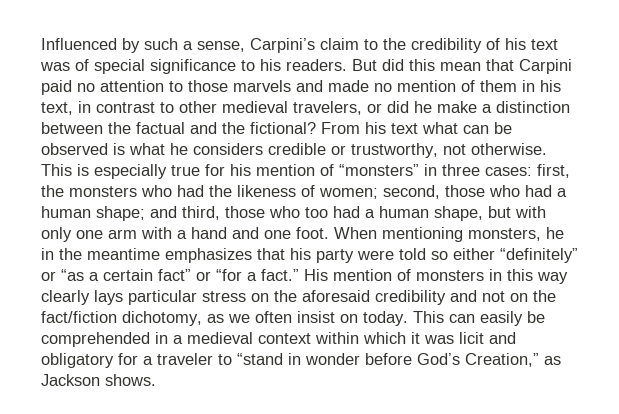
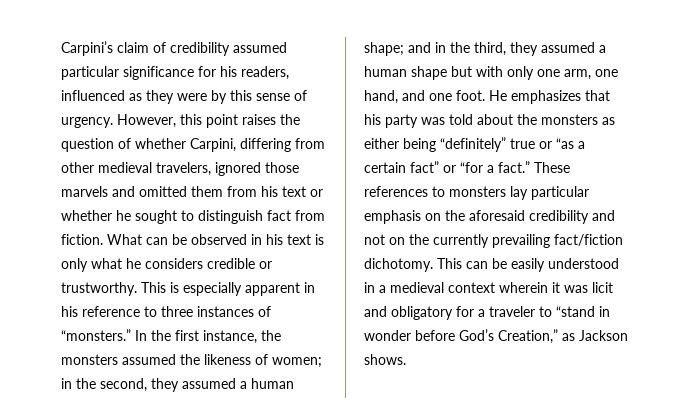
- Influenced by such a sense, Carpini’s claim to the credibility of his text was of special significance to his readers. But did this mean that Carpini paid no attention to those marvels and made no mention of them in his text, in contrast to other medieval travelers, or did he make a distinction between the factual and the fictional? From his text what can be observed is what he considers credible or trustworthy, not otherwise. This is especially true for his mention of “monsters” in three cases: first, the monsters who had the likeness of women; second, those who had a human shape; and third, those who too had a human shape, but with only one arm with a hand and one foot. When mentioning monsters, he in the meantime emphasizes that his party were told so either “definitely” or “as a certain fact” or “for a fact.”
+ Carpini’s claim of credibility assumed particular significance for his readers, influenced as they were by this sense of urgency. However, this point raises the question of whether Carpini, differing from other medieval travelers, ignored those marvels and omitted them from his text or whether he sought to distinguish fact from fiction. What can be observed in his text is only what he considers credible or trustworthy. This is especially apparent in his reference to three instances of “monsters.” In the first instance, the monsters assumed the likeness of women; in the second, they assumed a human shape; and in the third, they assumed a human shape but with only one arm, one hand, and one foot. He emphasizes that his party was told about the monsters as either being “definitely” true or “as a certain fact” or “for a fact.”
- His mention of monsters in this way clearly lays particular stress on the aforesaid credibility and not on the fact/fiction dichotomy, as we often insist on today. This can easily be comprehended in a medieval context within which it was licit and obligatory for a traveler to “stand in wonder before God’s Creation,” as Jackson shows.
+ These references to monsters lay particular emphasis on the aforesaid credibility and not on the currently prevailing fact/fiction dichotomy. This can be easily understood in a medieval context wherein it was licit and obligatory for a traveler to “stand in wonder before God’s Creation,” as Jackson shows.

